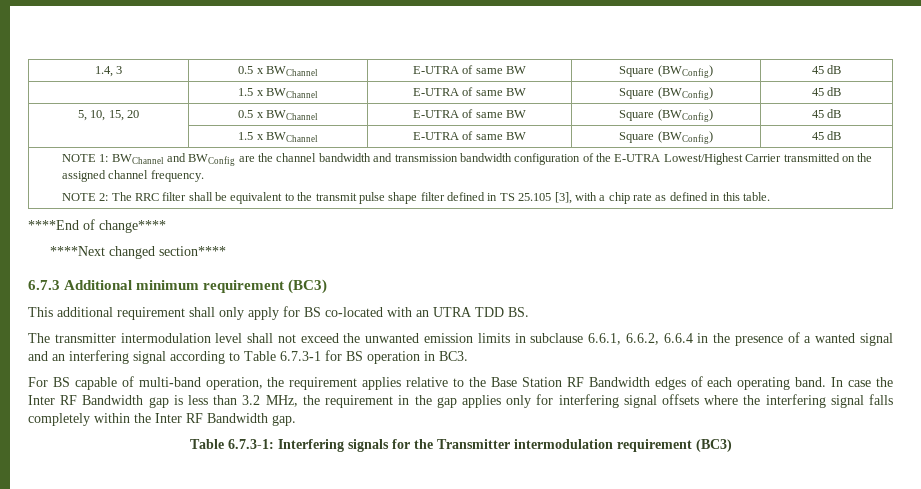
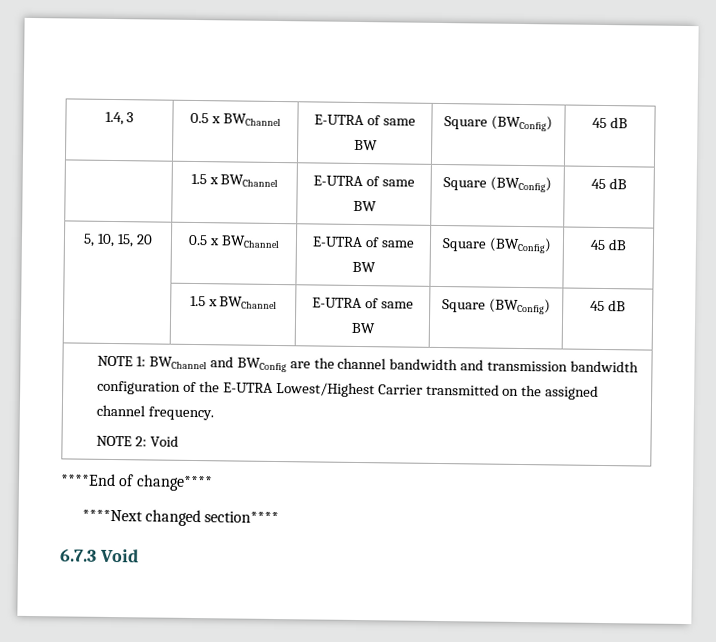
- NOTE 2: The RRC filter shall be equivalent to the transmit pulse shape filter defined in TS 25.105 [3], with a chip rate as defined in this table.
+ NOTE 2: Void
- 6.7.3 Additional minimum requirement (BC3)
- This additional requirement shall only apply for BS co-located with an UTRA TDD BS.
- The transmitter intermodulation level shall not exceed the unwanted emission limits in subclause 6.6.1, 6.6.2, 6.6.4 in the presence of a wanted signal and an interfering signal according to Table 6.7.3-1 for BS operation in BC3.
- For BS capable of multi-band operation, the requirement applies relative to the Base Station RF Bandwidth edges of each operating band. In case the Inter RF Bandwidth gap is less than 3.2 MHz, the requirement in the gap applies only for interfering signal offsets where the interfering signal falls completely within the Inter RF Bandwidth gap.
- Table 6.7.3-1: Interfering signals for the Transmitter intermodulation requirement (BC3)
+ 6.7.3 Void

